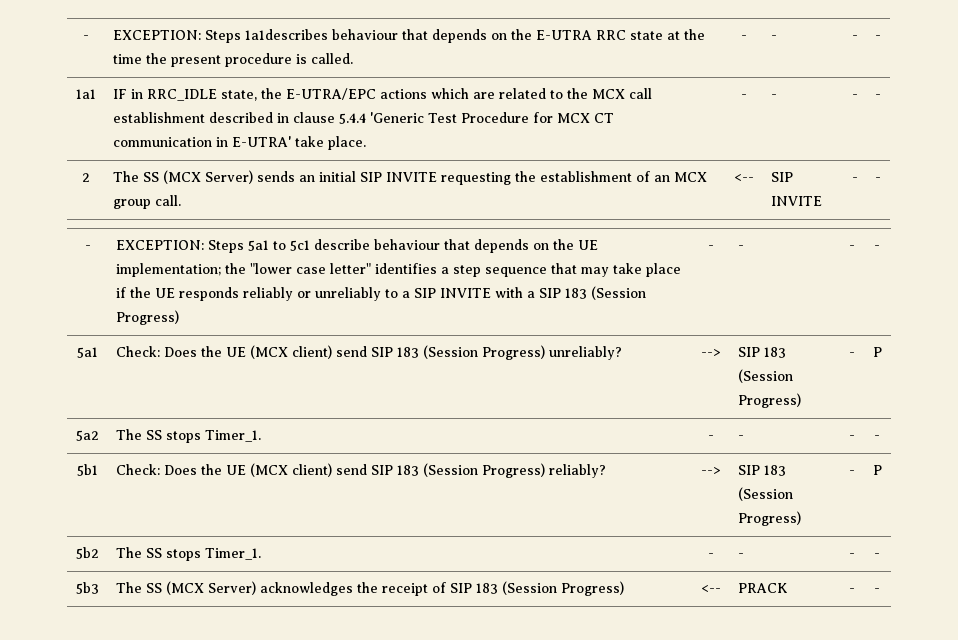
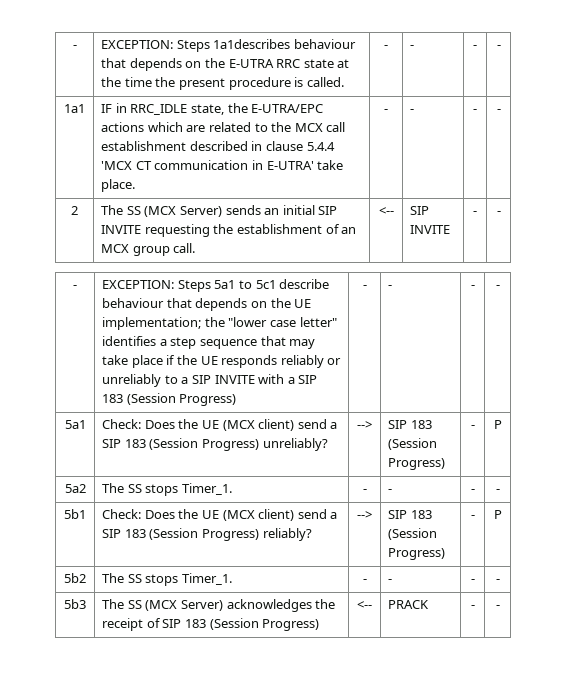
- 1a1 | IF in RRC_IDLE state, the E-UTRA/EPC actions which are related to the MCX call establishment described in clause 5.4.4 'Generic Test Procedure for MCX CT communication in E-UTRA' take place. | - | - | - | -
+ 1a1 | IF in RRC_IDLE state, the E-UTRA/EPC actions which are related to the MCX call establishment described in clause 5.4.4 'MCX CT communication in E-UTRA' take place. | - | - | - | -
- 5a1 | Check: Does the UE (MCX client) send SIP 183 (Session Progress) unreliably? | --> | SIP 183 (Session Progress) | - | P
+ 5a1 | Check: Does the UE (MCX client) send a SIP 183 (Session Progress) unreliably? | --> | SIP 183 (Session Progress) | - | P
- 5b1 | Check: Does the UE (MCX client) send SIP 183 (Session Progress) reliably? | --> | SIP 183 (Session Progress) | - | P
+ 5b1 | Check: Does the UE (MCX client) send a SIP 183 (Session Progress) reliably? | --> | SIP 183 (Session Progress) | - | P

